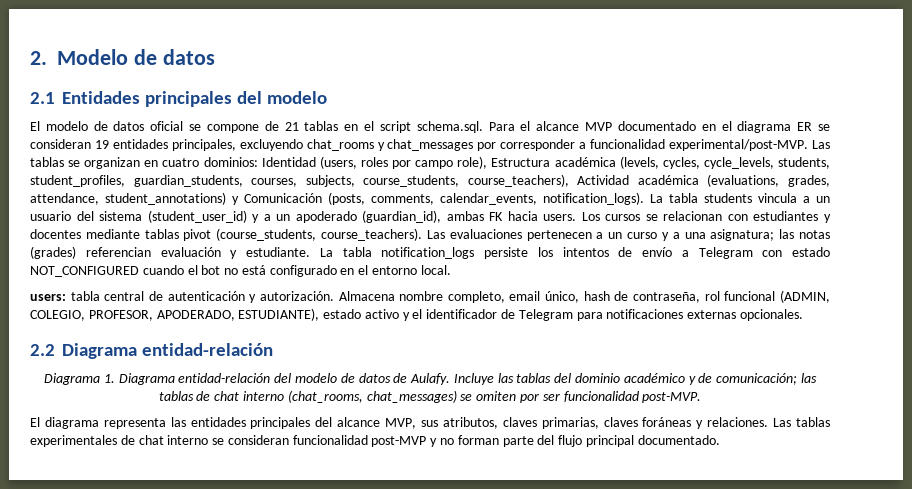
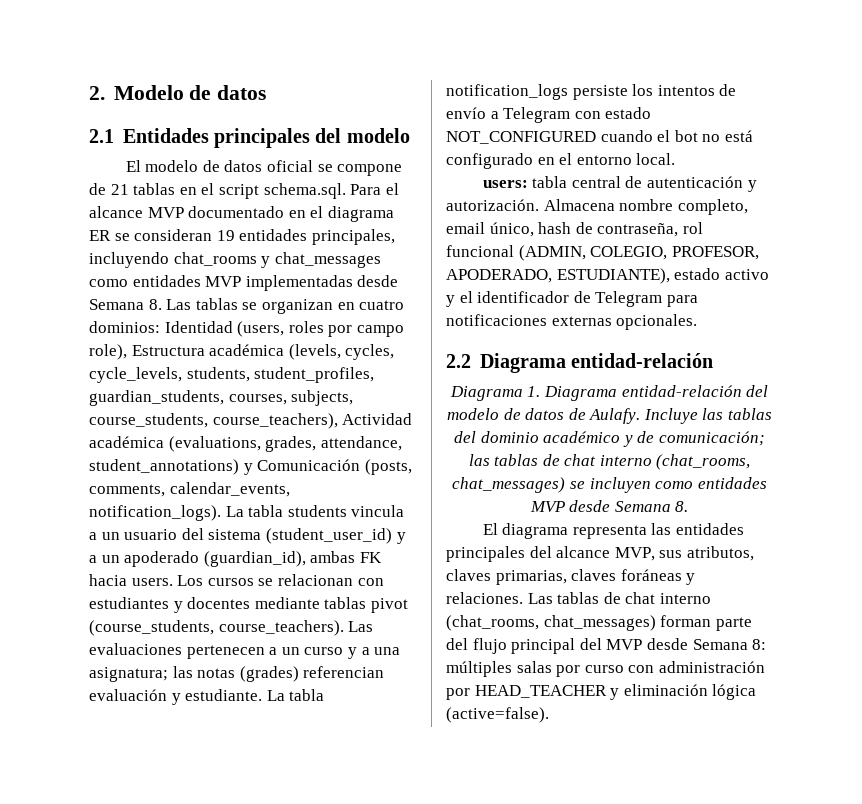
- El modelo de datos oficial se compone de 21 tablas en el script schema.sql. Para el alcance MVP documentado en el diagrama ER se consideran 19 entidades principales, excluyendo chat_rooms y chat_messages por corresponder a funcionalidad experimental/post-MVP. Las tablas se organizan en cuatro dominios:
+ El modelo de datos oficial se compone de 21 tablas en el script schema.sql. Para el alcance MVP documentado en el diagrama ER se consideran 19 entidades principales, incluyendo chat_rooms y chat_messages como entidades MVP implementadas desde Semana 8. Las tablas se organizan en cuatro dominios:
- Incluye las tablas del dominio académico y de comunicación; las tablas de chat interno (chat_rooms, chat_messages) se omiten por ser funcionalidad post-MVP.
+ Incluye las tablas del dominio académico y de comunicación; las tablas de chat interno (chat_rooms, chat_messages) se incluyen como entidades MVP desde Semana 8.
- Las tablas experimentales de chat interno se consideran funcionalidad post-MVP y no forman parte del flujo principal documentado.
+ Las tablas de chat interno (chat_rooms, chat_messages) forman parte del flujo principal del MVP desde Semana 8: múltiples salas por curso con administración por HEAD_TEACHER y eliminación lógica (active=false).

